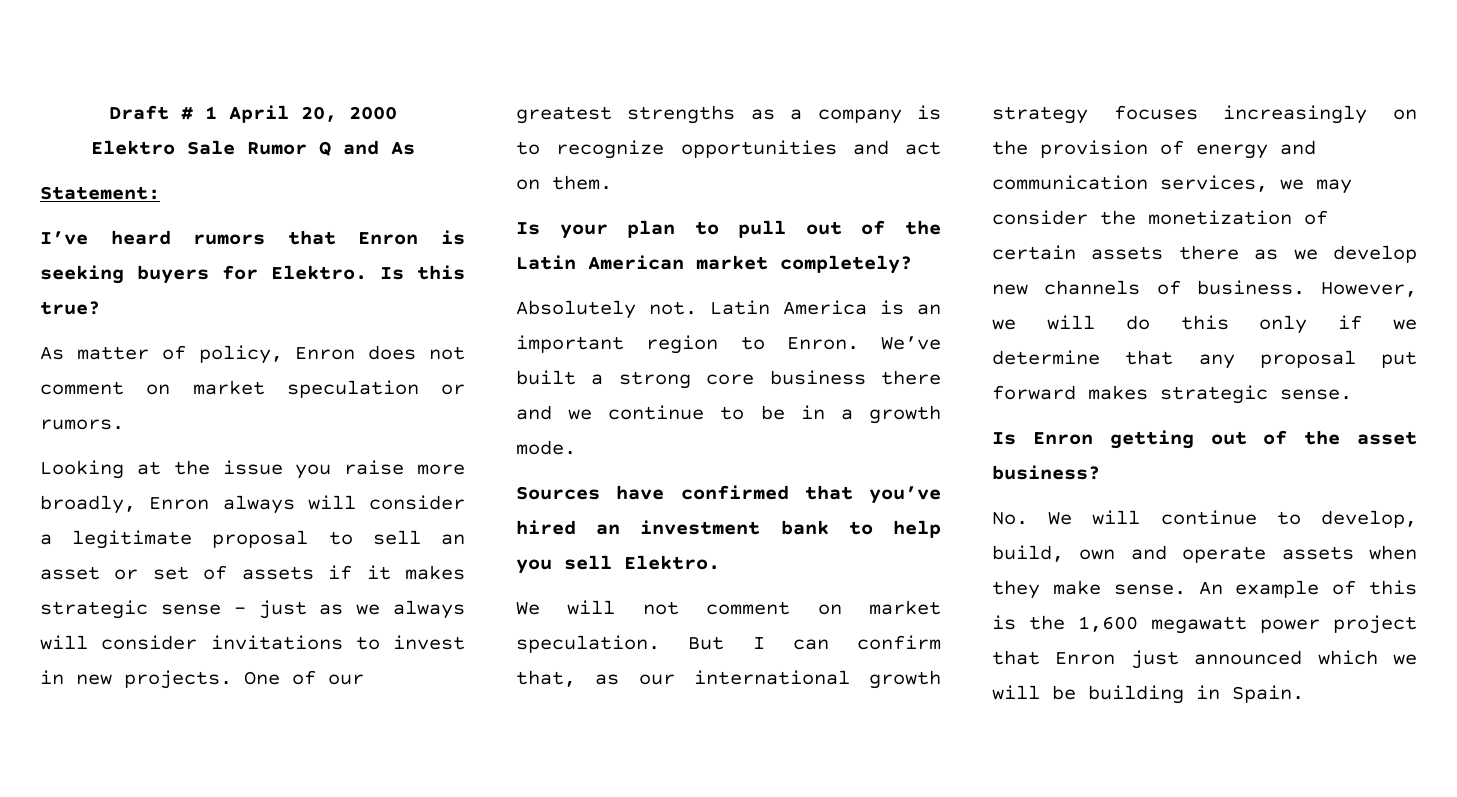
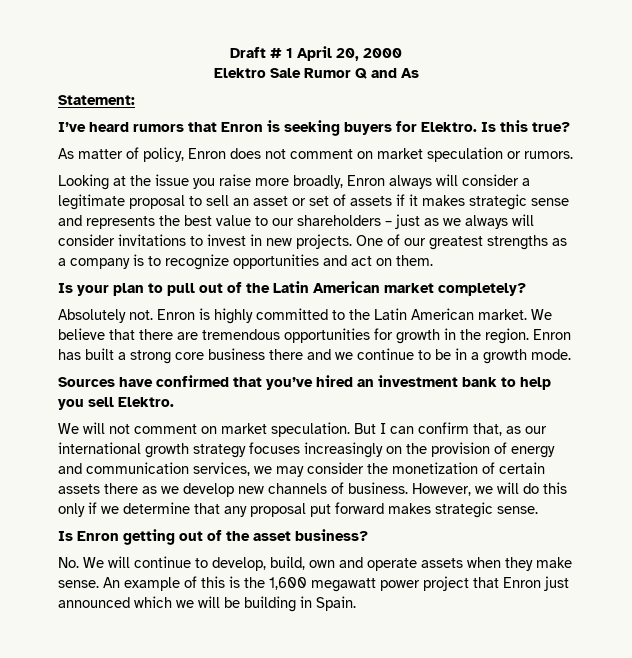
- Looking at the issue you raise more broadly, Enron always will consider a legitimate proposal to sell an asset or set of assets if it makes strategic sense – just as we always will consider invitations to invest in new projects.
+ Looking at the issue you raise more broadly, Enron always will consider a legitimate proposal to sell an asset or set of assets if it makes strategic sense and represents the best value to our shareholders – just as we always will consider invitations to invest in new projects.
- Latin America is an important region to Enron. We’ve built a strong core business there and we continue to be in a growth mode.
+ Enron is highly committed to the Latin American market. We believe that there are tremendous opportunities for growth in the region. Enron has built a strong core business there and we continue to be in a growth mode.

